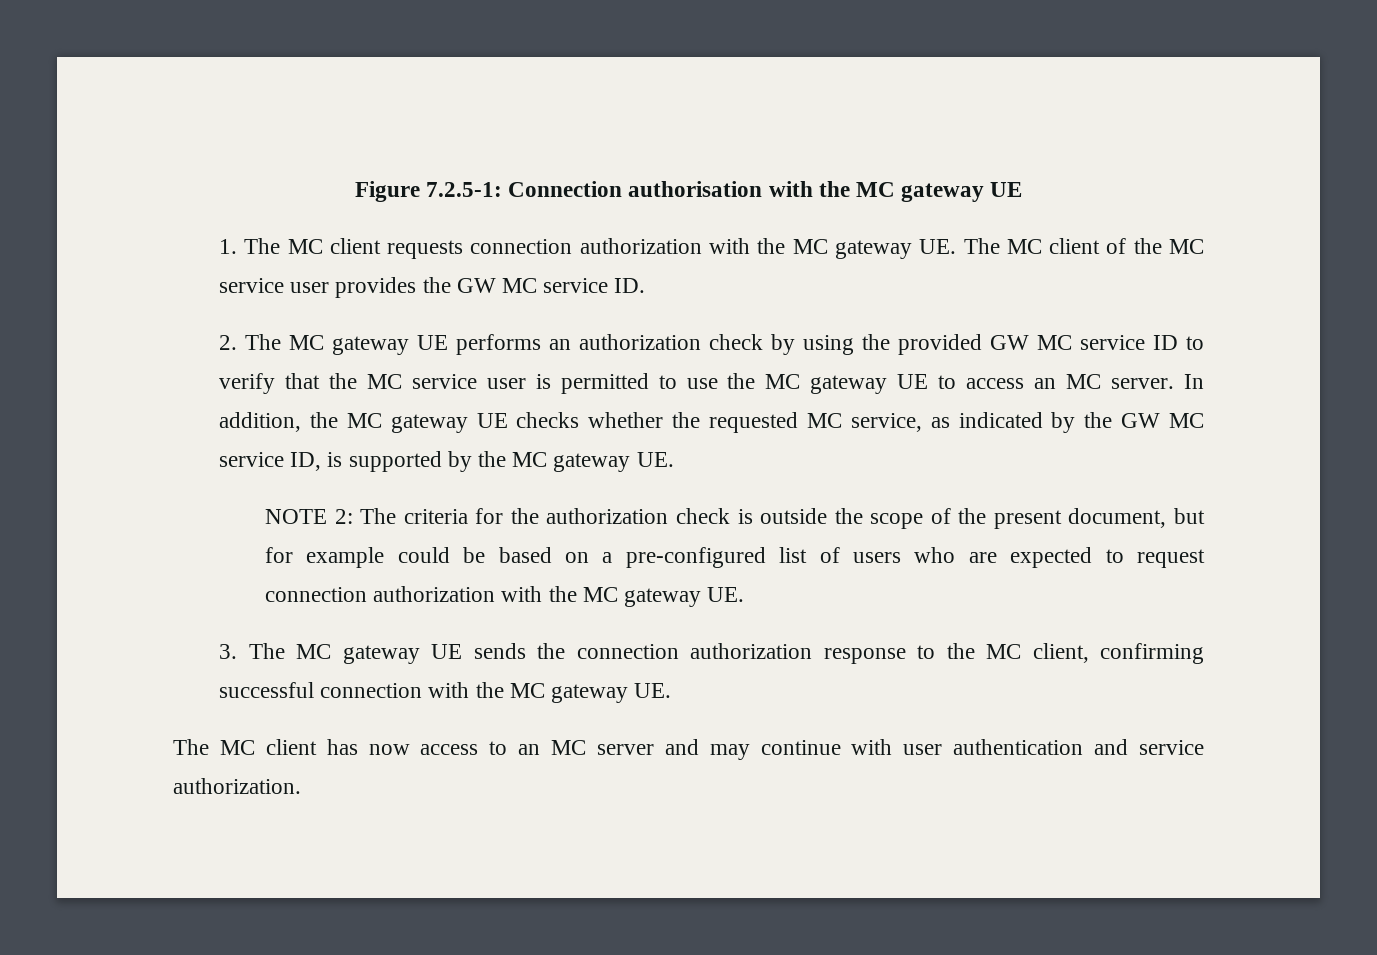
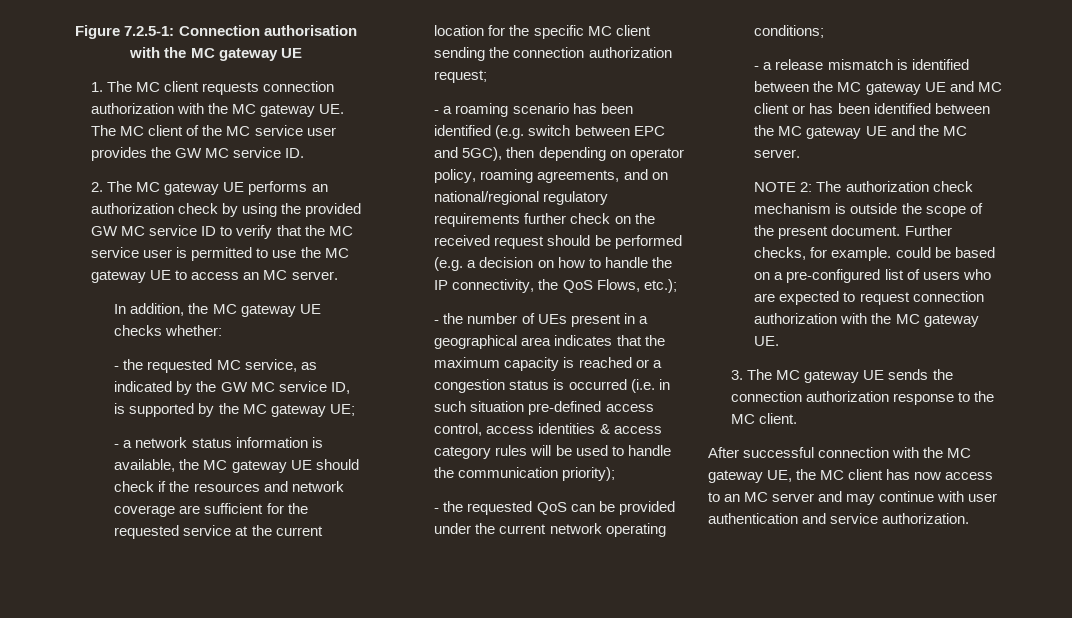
- 2. The MC gateway UE performs an authorization check by using the provided GW MC service ID to verify that the MC service user is permitted to use the MC gateway UE to access an MC server. In addition, the MC gateway UE checks whether the requested MC service, as indicated by the GW MC service ID, is supported by the MC gateway UE.
+ 2. The MC gateway UE performs an authorization check by using the provided GW MC service ID to verify that the MC service user is permitted to use the MC gateway UE to access an MC server.
+ In addition, the MC gateway UE checks whether:
+ - the requested MC service, as indicated by the GW MC service ID, is supported by the MC gateway UE;
+ - a network status information is available, the MC gateway UE should check if the resources and network coverage are sufficient for the requested service at the current location for the specific MC client sending the connection authorization request;
+ - a roaming scenario has been identified (e.g. switch between EPC and 5GC), then depending on operator policy, roaming agreements, and on national/regional regulatory requirements further check on the received request should be performed (e.g. a decision on how to handle the IP connectivity, the QoS Flows, etc.);
+ - the number of UEs present in a geographical area indicates that the maximum capacity is reached or a congestion status is occurred (i.e. in such situation pre-defined access control, access identities & access category rules will be used to handle the communication priority);
+ - the requested QoS can be provided under the current network operating conditions;
+ - a release mismatch is identified between the MC gateway UE and MC client or has been identified between the MC gateway UE and the MC server.
- NOTE 2: The criteria for the authorization check is outside the scope of the present document, but for example could be based on a pre-configured list of users who are expected to request connection authorization with the MC gateway UE.
+ NOTE 2: The authorization check mechanism is outside the scope of the present document. Further checks, for example. could be based on a pre-configured list of users who are expected to request connection authorization with the MC gateway UE.
- 3. The MC gateway UE sends the connection authorization response to the MC client, confirming successful connection with the MC gateway UE.
- The MC client has now access to an MC server and may continue with user authentication and service authorization.
+ 3. The MC gateway UE sends the connection authorization response to the MC client.
+ After successful connection with the MC gateway UE, the MC client has now access to an MC server and may continue with user authentication and service authorization.

